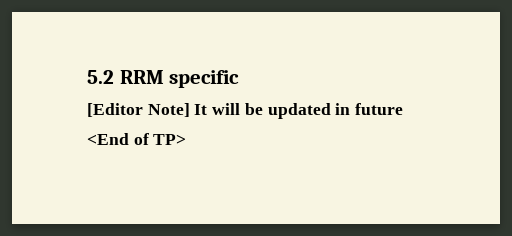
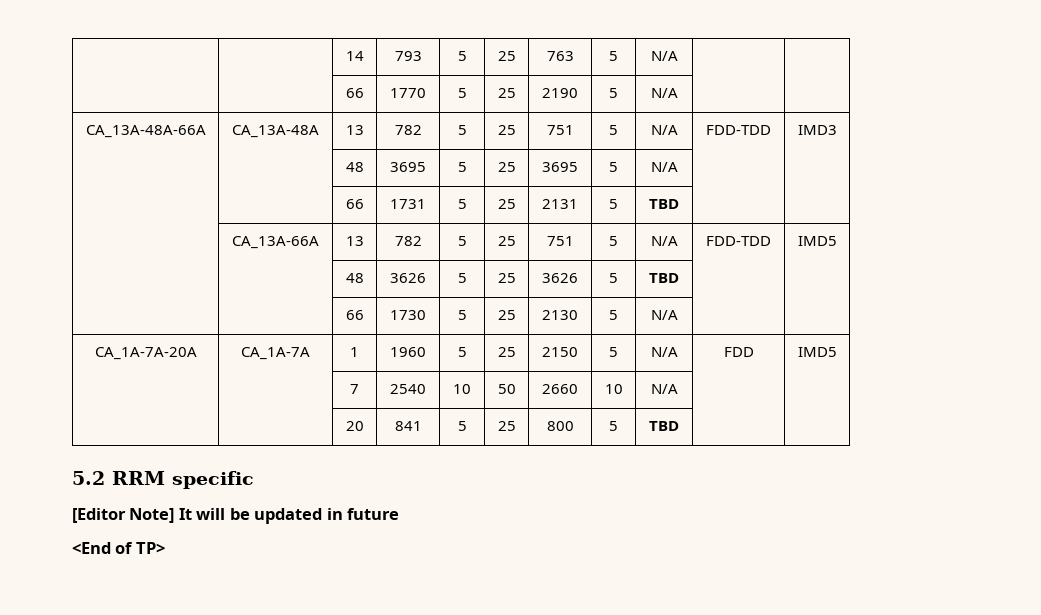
+ | | 14 | 793 | 5 | 25 | 763 | 5 | N/A | |
+ | | 66 | 1770 | 5 | 25 | 2190 | 5 | N/A | |
+ CA_13A-48A-66A | CA_13A-48A | 13 | 782 | 5 | 25 | 751 | 5 | N/A | FDD-TDD | IMD3
+ | | 48 | 3695 | 5 | 25 | 3695 | 5 | N/A | |
+ | | 66 | 1731 | 5 | 25 | 2131 | 5 | TBD | |
+ | CA_13A-66A | 13 | 782 | 5 | 25 | 751 | 5 | N/A | FDD-TDD | IMD5
+ | | 48 | 3626 | 5 | 25 | 3626 | 5 | TBD | |
+ | | 66 | 1730 | 5 | 25 | 2130 | 5 | N/A | |
+ CA_1A-7A-20A | CA_1A-7A | 1 | 1960 | 5 | 25 | 2150 | 5 | N/A | FDD | IMD5
+ | | 7 | 2540 | 10 | 50 | 2660 | 10 | N/A | |
+ | | 20 | 841 | 5 | 25 | 800 | 5 | TBD | |

